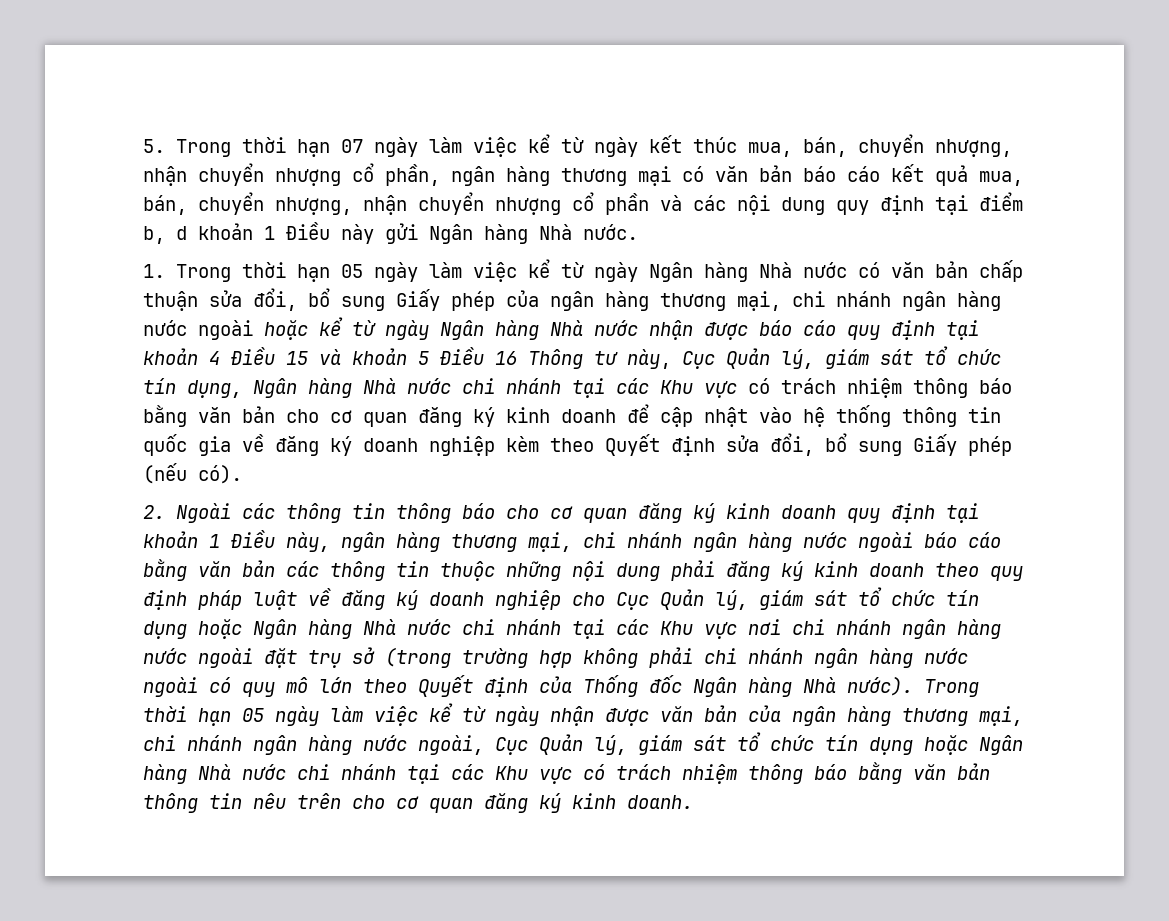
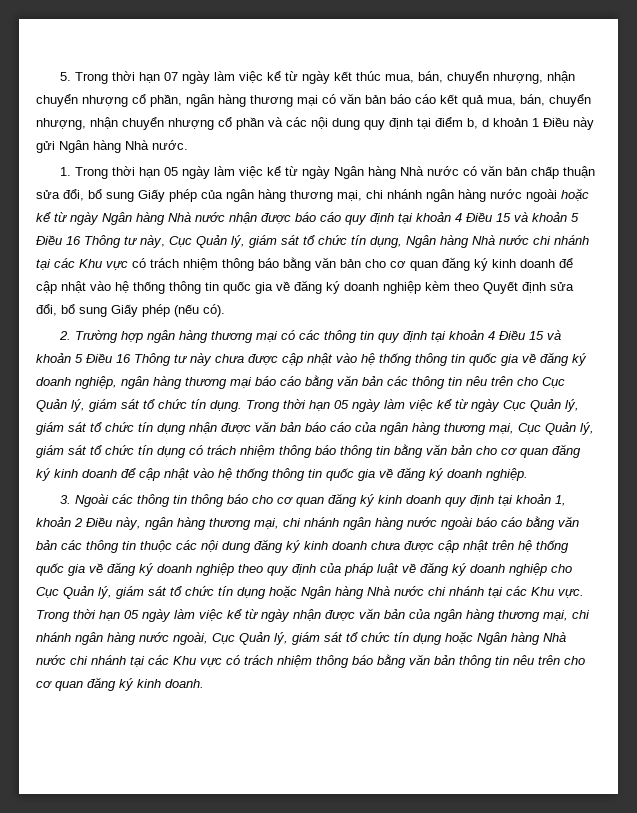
- 2. Ngoài các thông tin thông báo cho cơ quan đăng ký kinh doanh quy định tại khoản 1 Điều này, ngân hàng thương mại, chi nhánh ngân hàng nước ngoài báo cáo bằng văn bản các thông tin thuộc những nội dung phải đăng ký kinh doanh theo quy định pháp luật về đăng ký doanh nghiệp cho Cục Quản lý, giám sát tổ chức tín dụng hoặc Ngân hàng Nhà nước chi nhánh tại các Khu vực nơi chi nhánh ngân hàng nước ngoài đặt trụ sở (trong trường hợp không phải chi nhánh ngân hàng nước ngoài có quy mô lớn theo Quyết định của Thống đốc Ngân hàng Nhà nước).
+ 2. Trường hợp ngân hàng thương mại có các thông tin quy định tại khoản 4 Điều 15 và khoản 5 Điều 16 Thông tư này chưa được cập nhật vào hệ thống thông tin quốc gia về đăng ký doanh nghiệp, ngân hàng thương mại báo cáo bằng văn bản các thông tin nêu trên cho Cục Quản lý, giám sát tổ chức tín dụng. Trong thời hạn 05 ngày làm việc kể từ ngày Cục Quản lý, giám sát tổ chức tín dụng nhận được văn bản báo cáo của ngân hàng thương mại, Cục Quản lý, giám sát tổ chức tín dụng có trách nhiệm thông báo thông tin bằng văn bản cho cơ quan đăng ký kinh doanh để cập nhật vào hệ thống thông tin quốc gia về đăng ký doanh nghiệp.
+ 3. Ngoài các thông tin thông báo cho cơ quan đăng ký kinh doanh quy định tại khoản 1, khoản 2 Điều này, ngân hàng thương mại, chi nhánh ngân hàng nước ngoài báo cáo bằng văn bản các thông tin thuộc các nội dung đăng ký kinh doanh chưa được cập nhật trên hệ thống quốc gia về đăng ký doanh nghiệp theo quy định của pháp luật về đăng ký doanh nghiệp cho Cục Quản lý, giám sát tổ chức tín dụng hoặc Ngân hàng Nhà nước chi nhánh tại các Khu vực.

